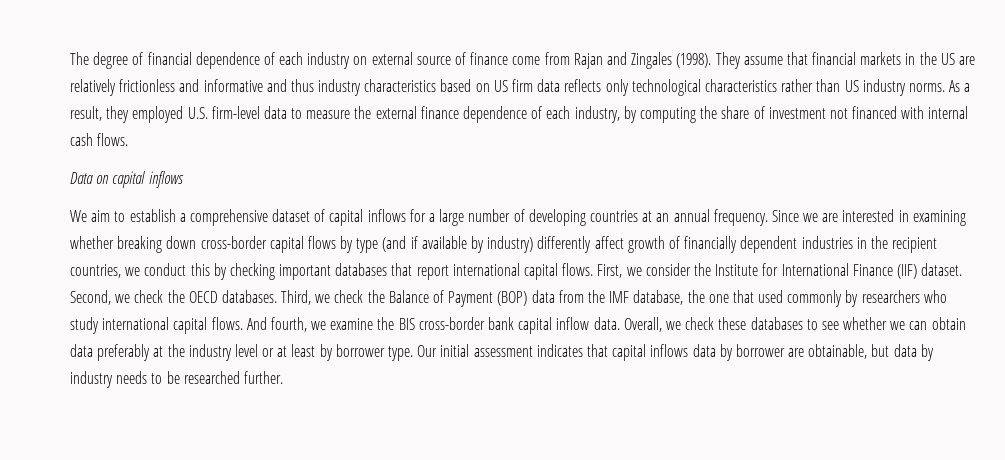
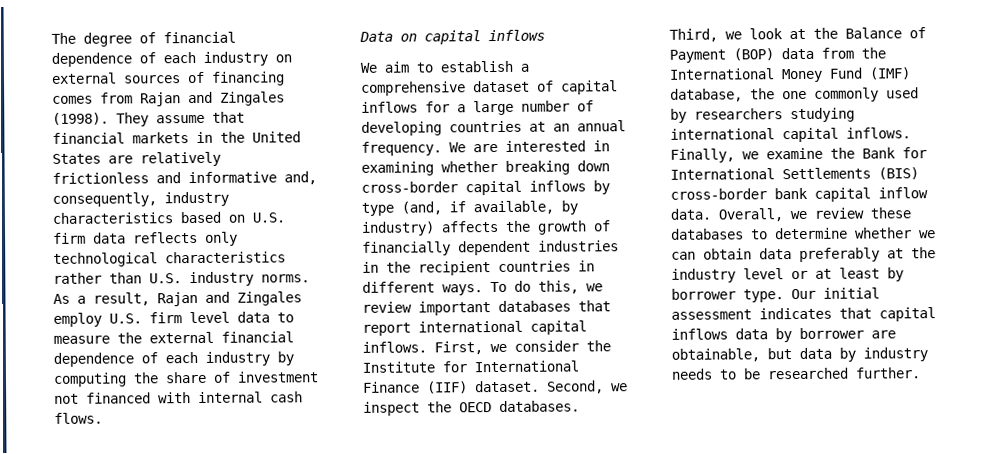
- The degree of financial dependence of each industry on external source of finance come from Rajan and Zingales (1998).
+ The degree of financial dependence of each industry on external sources of financing comes from Rajan and Zingales (1998).
- They assume that financial markets in the US are relatively frictionless and informative and thus industry characteristics based on US firm data reflects only technological characteristics rather than US industry norms.
+ They assume that financial markets in the United States are relatively frictionless and informative and, consequently, industry characteristics based on U.S. firm data reflects only technological characteristics rather than U.S. industry norms.
- As a result, they employed U.S. firm-level data to measure the external finance dependence of each industry, by computing the share of investment not financed with internal cash flows.
+ As a result, Rajan and Zingales employ U.S. firm level data to measure the external financial dependence of each industry by computing the share of investment not financed with internal cash flows.
- Since we are interested in examining whether breaking down cross-border capital flows by type (and if available by industry) differently affect growth of financially dependent industries in the recipient countries, we conduct this by checking important databases that report international capital flows.
+ We are interested in examining whether breaking down cross-border capital inflows by type (and, if available, by industry) affects the growth of financially dependent industries in the recipient countries in different ways. To do this, we review important databases that report international capital inflows.
- Second, we check the OECD databases.
+ Second, we inspect the OECD databases.
- Third, we check the Balance of Payment (BOP) data from the IMF database, the one that used commonly by researchers who study international capital flows. And fourth, we examine the BIS cross-border bank capital inflow data.
+ Third, we look at the Balance of Payment (BOP) data from the International Money Fund (IMF) database, the one commonly used by researchers studying international capital inflows. Finally, we examine the Bank for International Settlements (BIS) cross-border bank capital inflow data.
- Overall, we check these databases to see whether we can obtain data preferably at the industry level or at least by borrower type.
+ Overall, we review these databases to determine whether we can obtain data preferably at the industry level or at least by borrower type.

